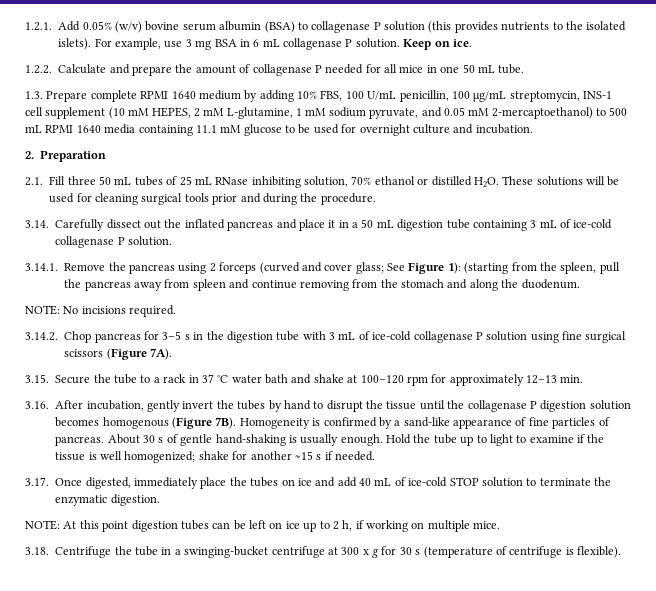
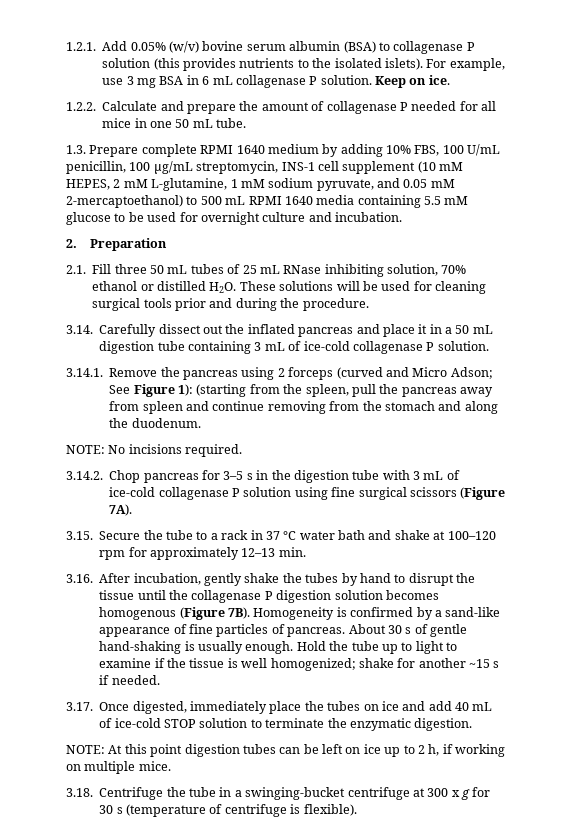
- 1.3. Prepare complete RPMI 1640 medium by adding 10% FBS, 100 U/mL penicillin, 100 µg/mL streptomycin, INS-1 cell supplement (10 mM HEPES, 2 mM L-glutamine, 1 mM sodium pyruvate, and 0.05 mM 2-mercaptoethanol) to 500 mL RPMI 1640 media containing 11.1 mM glucose to be used for overnight culture and incubation.
+ 1.3. Prepare complete RPMI 1640 medium by adding 10% FBS, 100 U/mL penicillin, 100 µg/mL streptomycin, INS-1 cell supplement (10 mM HEPES, 2 mM L-glutamine, 1 mM sodium pyruvate, and 0.05 mM 2-mercaptoethanol) to 500 mL RPMI 1640 media containing 5.5 mM glucose to be used for overnight culture and incubation.
- 3.14.1. Remove the pancreas using 2 forceps (curved and cover glass; See Figure 1): (starting from the spleen, pull the pancreas away from spleen and continue removing from the stomach and along the duodenum.
+ 3.14.1. Remove the pancreas using 2 forceps (curved and Micro Adson; See Figure 1): (starting from the spleen, pull the pancreas away from spleen and continue removing from the stomach and along the duodenum.
- 3.16. After incubation, gently invert the tubes by hand to disrupt the tissue until the collagenase P digestion solution becomes homogenous (Figure 7B).
+ 3.16. After incubation, gently shake the tubes by hand to disrupt the tissue until the collagenase P digestion solution becomes homogenous (Figure 7B).

